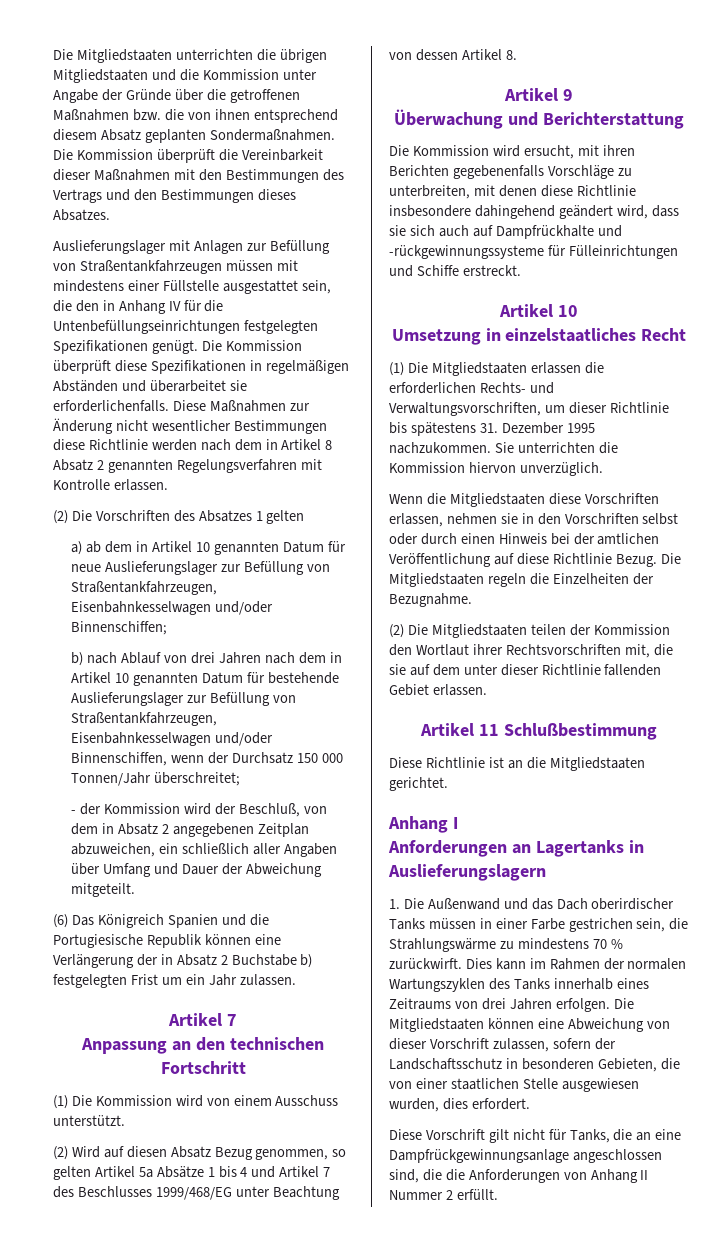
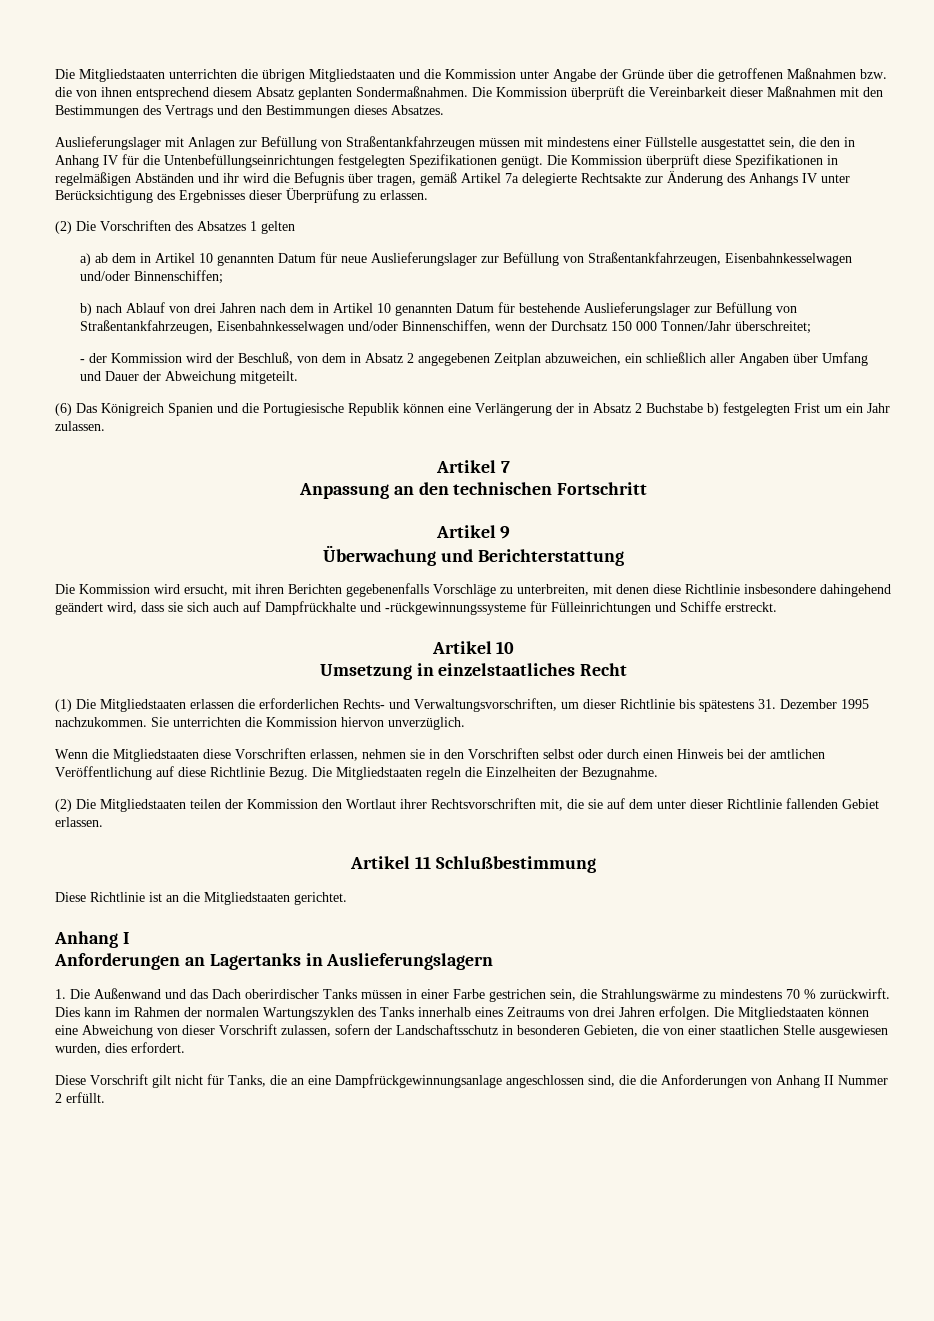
- Die Kommission überprüft diese Spezifikationen in regelmäßigen Abständen und überarbeitet sie erforderlichenfalls. Diese Maßnahmen zur Änderung nicht wesentlicher Bestimmungen diese Richtlinie werden nach dem in Artikel 8 Absatz 2 genannten Regelungsverfahren mit Kontrolle erlassen.
+ Die Kommission überprüft diese Spezifikationen in regelmäßigen Abständen und ihr wird die Befugnis über tragen, gemäß Artikel 7a delegierte Rechtsakte zur Änderung des Anhangs IV unter Berücksichtigung des Ergebnisses dieser Überprüfung zu erlassen.
- (1) Die Kommission wird von einem Ausschuss unterstützt.
- (2) Wird auf diesen Absatz Bezug genommen, so gelten Artikel 5a Absätze 1 bis 4 und Artikel 7 des Beschlusses 1999/468/EG unter Beachtung von dessen Artikel 8.

